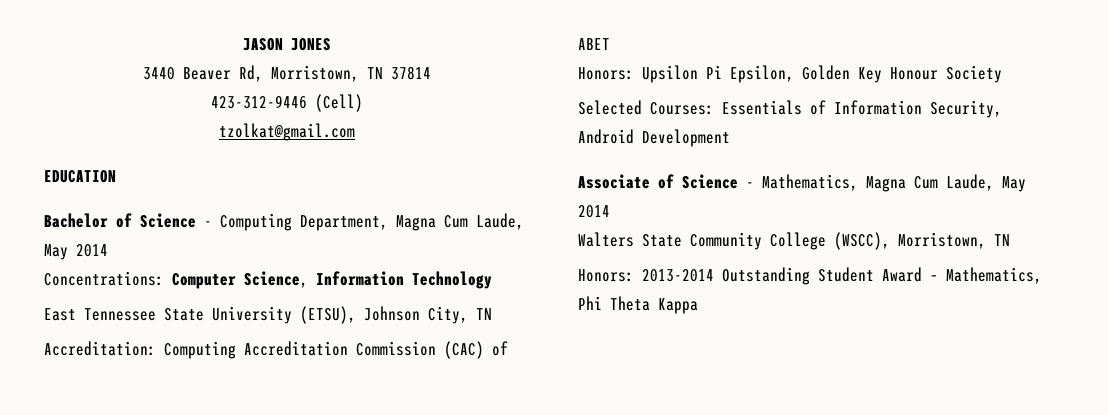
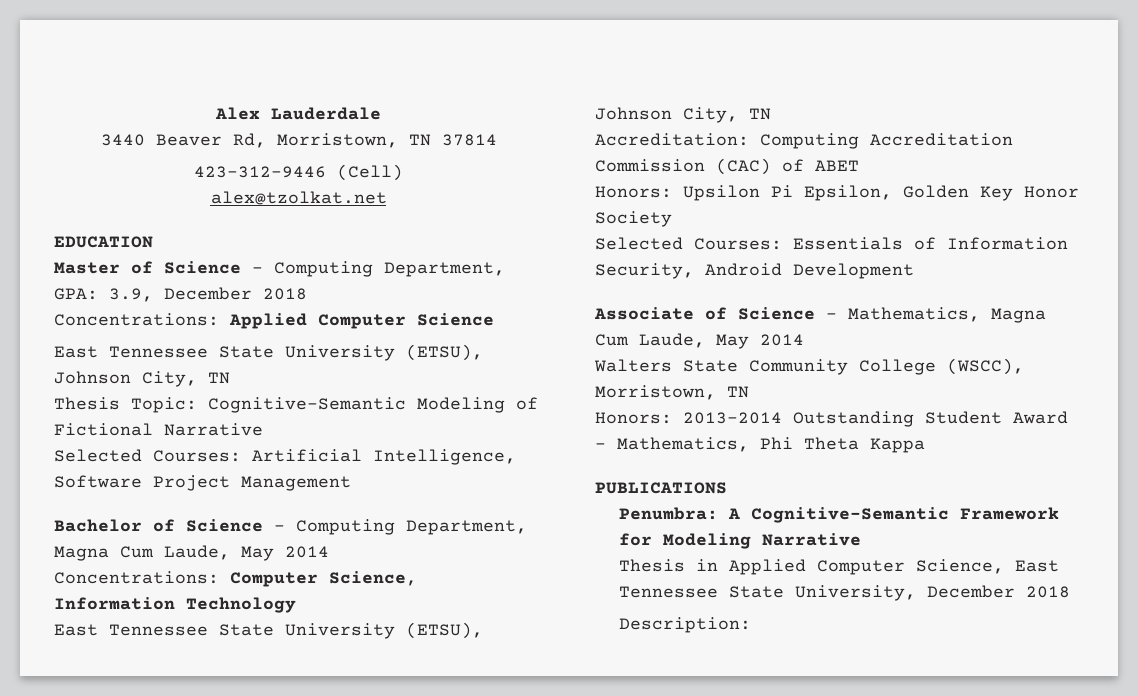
- JASON JONES
+ Alex Lauderdale
- tzolkat@gmail.com
+ alex@tzolkat.net
+ Master of Science – Computing Department, GPA: 3.9, December 2018
+ Concentrations: Applied Computer Science
+ East Tennessee State University (ETSU), Johnson City, TN
+ Thesis Topic: Cognitive-Semantic Modeling of Fictional Narrative
+ Selected Courses: Artificial Intelligence, Software Project Management
- Honors: Upsilon Pi Epsilon, Golden Key Honour Society
+ Honors: Upsilon Pi Epsilon, Golden Key Honor Society
+ PUBLICATIONS
+ Penumbra: A Cognitive-Semantic Framework for Modeling Narrative
+ Thesis in Applied Computer Science, East Tennessee State University, December 2018
+ Description:

